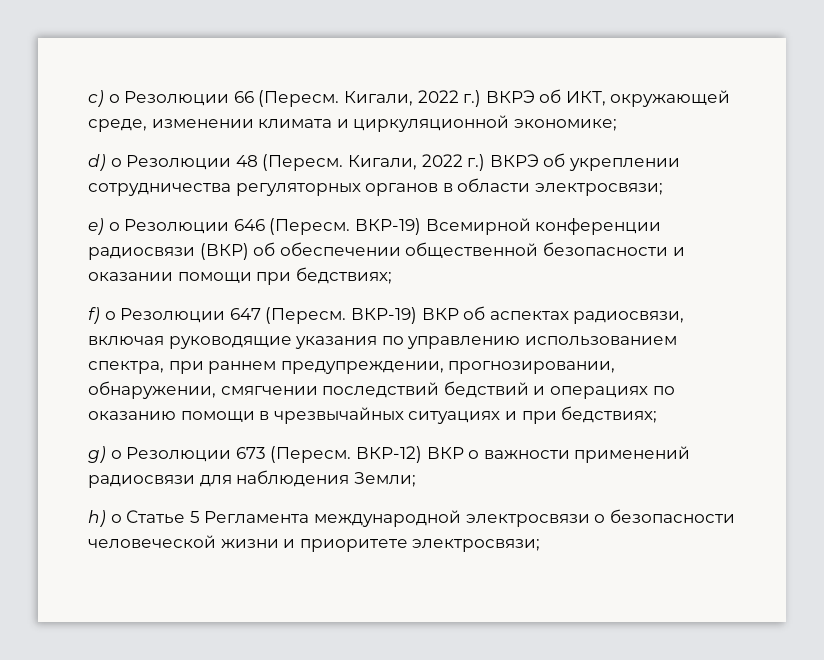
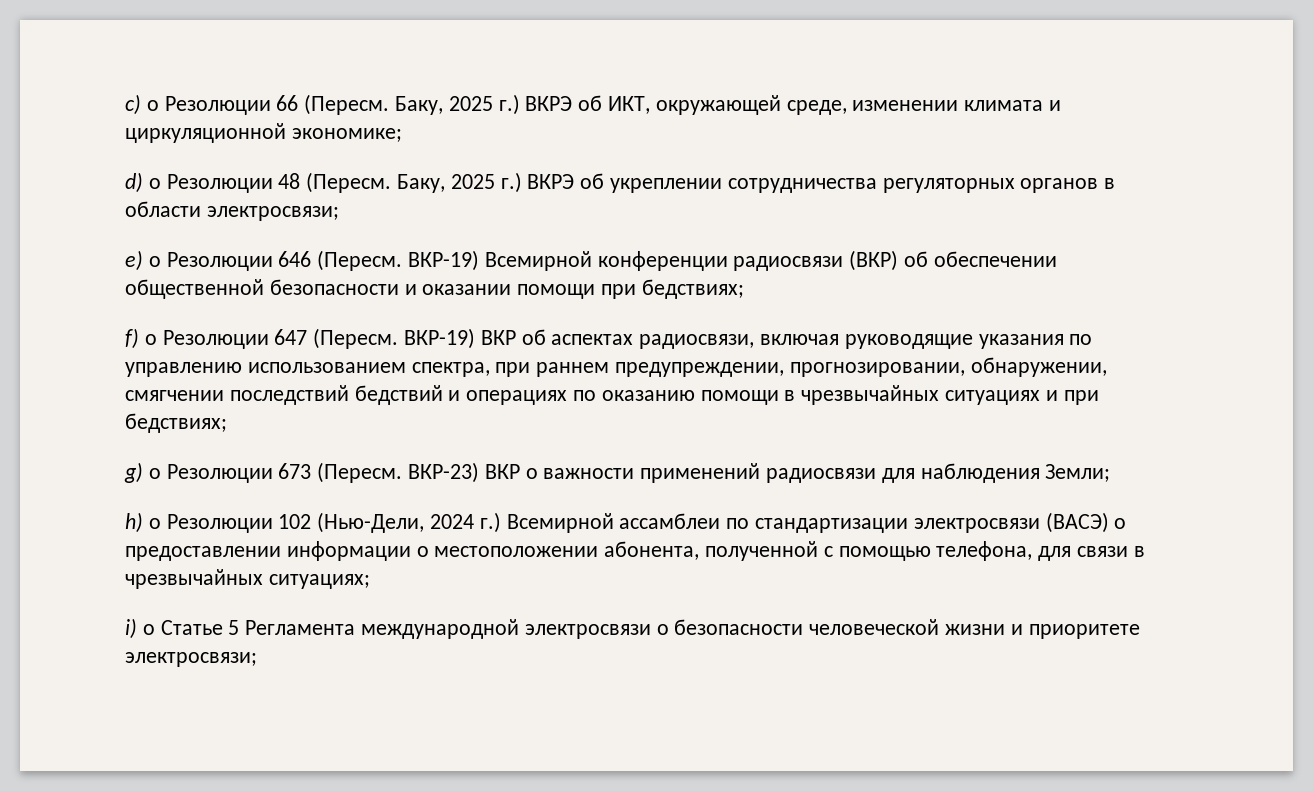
- Кигали, 2022 г.) ВКРЭ об ИКТ, окружающей среде, изменении климата и циркуляционной экономике;
+ Баку, 2025 г.) ВКРЭ об ИКТ, окружающей среде, изменении климата и циркуляционной экономике;
- Кигали, 2022 г.) ВКРЭ об укреплении сотрудничества регуляторных органов в области электросвязи;
+ Баку, 2025 г.) ВКРЭ об укреплении сотрудничества регуляторных органов в области электросвязи;
- ВКР-12) ВКР о важности применений радиосвязи для наблюдения Земли;
+ ВКР-23) ВКР о важности применений радиосвязи для наблюдения Земли;
- h) о Статье 5 Регламента международной электросвязи о безопасности человеческой жизни и приоритете электросвязи;
+ h) о Резолюции 102 (Нью-Дели, 2024 г.) Всемирной ассамблеи по стандартизации электросвязи (ВАСЭ) о предоставлении информации о местоположении абонента, полученной с помощью телефона, для связи в чрезвычайных ситуациях;
+ i) о Статье 5 Регламента международной электросвязи о безопасности человеческой жизни и приоритете электросвязи;

